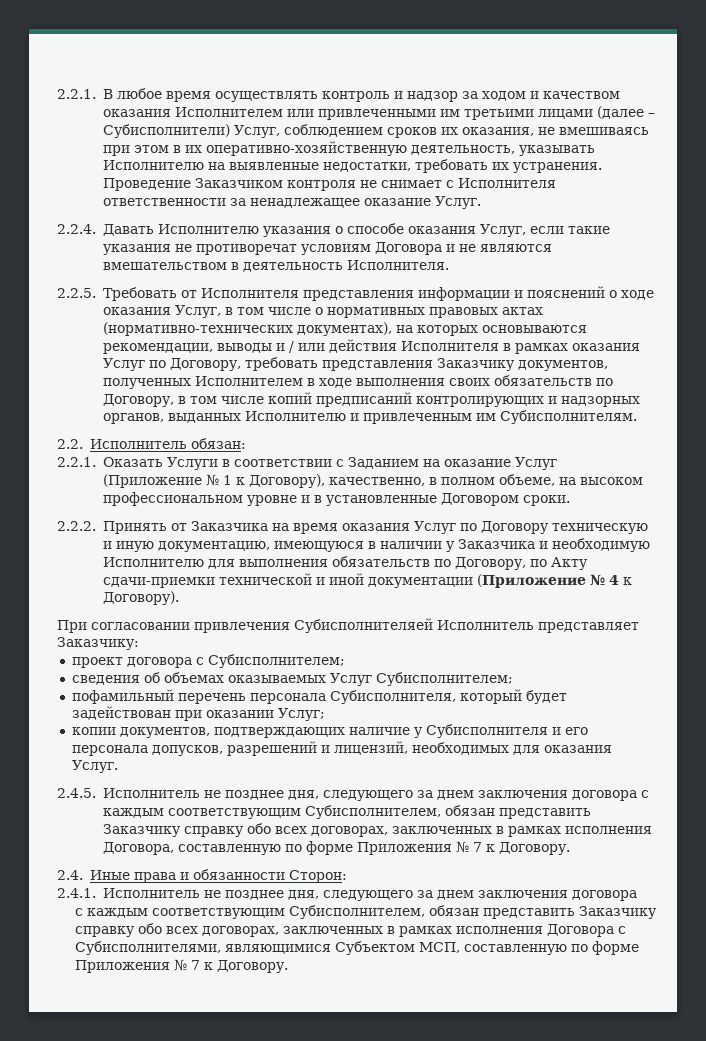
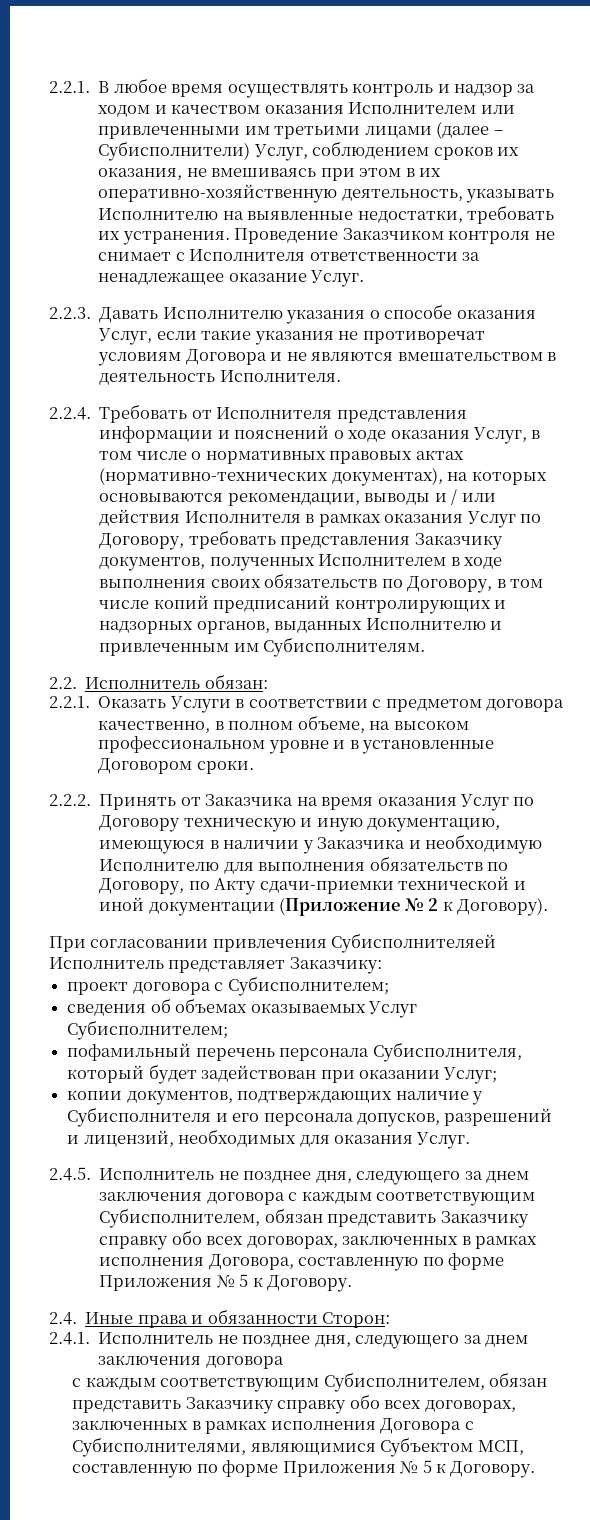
- 2.2.4. Давать Исполнителю указания о способе оказания Услуг, если такие указания не противоречат условиям Договора и не являются вмешательством в деятельность Исполнителя.
+ 2.2.3. Давать Исполнителю указания о способе оказания Услуг, если такие указания не противоречат условиям Договора и не являются вмешательством в деятельность Исполнителя.
- 2.2.5. Требовать от Исполнителя представления информации и пояснений о ходе оказания Услуг, в том числе о нормативных правовых актах (нормативно-технических документах), на которых основываются рекомендации, выводы и / или действия Исполнителя в рамках оказания Услуг по Договору, требовать представления Заказчику документов, полученных Исполнителем в ходе выполнения своих обязательств по Договору, в том числе копий предписаний контролирующих и надзорных органов, выданных Исполнителю и привлеченным им Субисполнителям.
+ 2.2.4. Требовать от Исполнителя представления информации и пояснений о ходе оказания Услуг, в том числе о нормативных правовых актах (нормативно-технических документах), на которых основываются рекомендации, выводы и / или действия Исполнителя в рамках оказания Услуг по Договору, требовать представления Заказчику документов, полученных Исполнителем в ходе выполнения своих обязательств по Договору, в том числе копий предписаний контролирующих и надзорных органов, выданных Исполнителю и привлеченным им Субисполнителям.
- 2.2.1. Оказать Услуги в соответствии с Заданием на оказание Услуг (Приложение № 1 к Договору), качественно, в полном объеме, на высоком профессиональном уровне и в установленные Договором сроки.
+ 2.2.1. Оказать Услуги в соответствии с предметом договора качественно, в полном объеме, на высоком профессиональном уровне и в установленные Договором сроки.
- 2.2.2. Принять от Заказчика на время оказания Услуг по Договору техническую и иную документацию, имеющуюся в наличии у Заказчика и необходимую Исполнителю для выполнения обязательств по Договору, по Акту сдачи-приемки технической и иной документации (Приложение № 4 к Договору).
+ 2.2.2. Принять от Заказчика на время оказания Услуг по Договору техническую и иную документацию, имеющуюся в наличии у Заказчика и необходимую Исполнителю для выполнения обязательств по Договору, по Акту сдачи-приемки технической и иной документации (Приложение № 2 к Договору).
- 2.4.5. Исполнитель не позднее дня, следующего за днем заключения договора с каждым соответствующим Субисполнителем, обязан представить Заказчику справку обо всех договорах, заключенных в рамках исполнения Договора, составленную по форме Приложения № 7 к Договору.
+ 2.4.5. Исполнитель не позднее дня, следующего за днем заключения договора с каждым соответствующим Субисполнителем, обязан представить Заказчику справку обо всех договорах, заключенных в рамках исполнения Договора, составленную по форме Приложения № 5 к Договору.
- с каждым соответствующим Субисполнителем, обязан представить Заказчику справку обо всех договорах, заключенных в рамках исполнения Договора с Субисполнителями, являющимися Субъектом МСП, составленную по форме Приложения № 7 к Договору.
+ с каждым соответствующим Субисполнителем, обязан представить Заказчику справку обо всех договорах, заключенных в рамках исполнения Договора с Субисполнителями, являющимися Субъектом МСП, составленную по форме Приложения № 5 к Договору.

